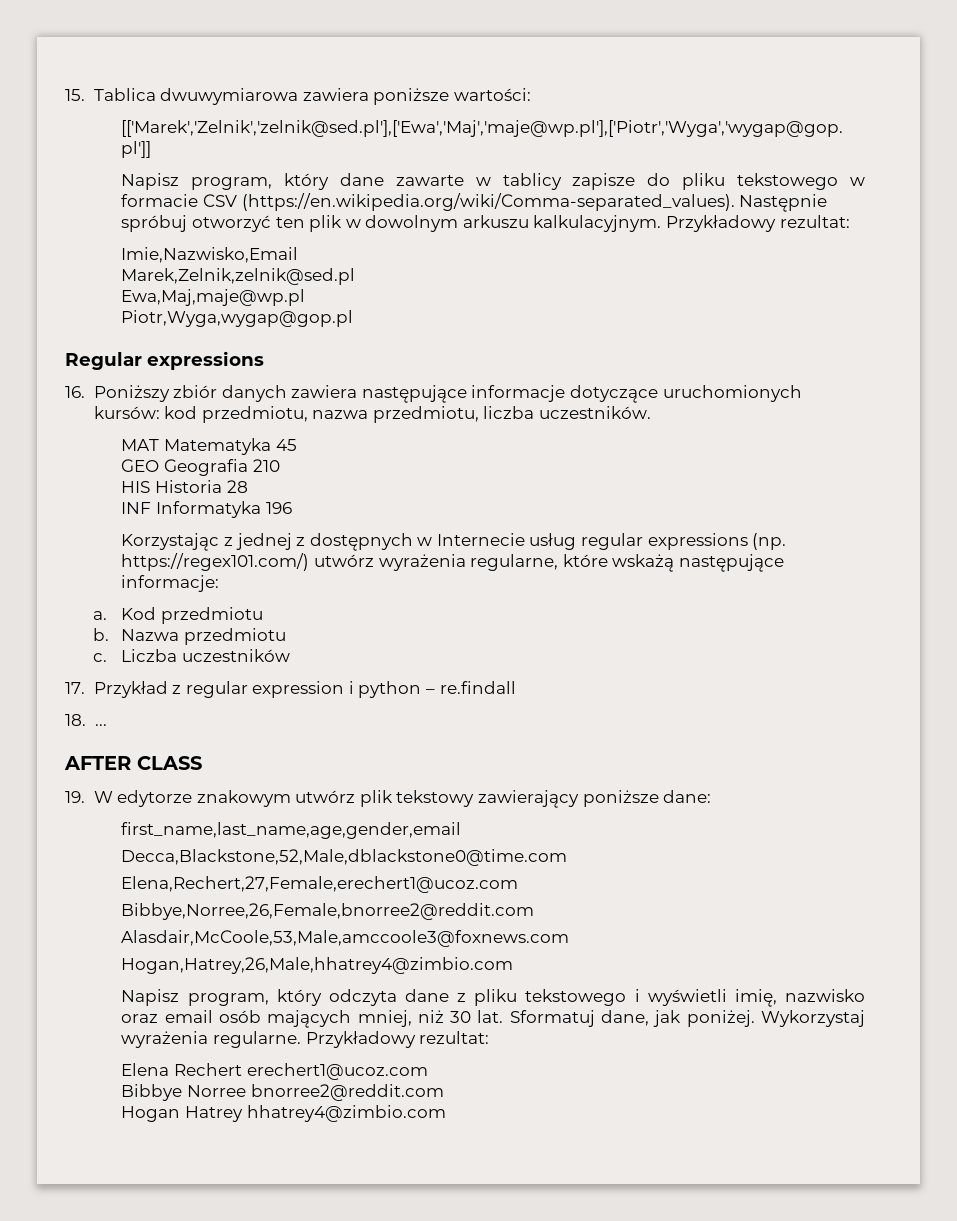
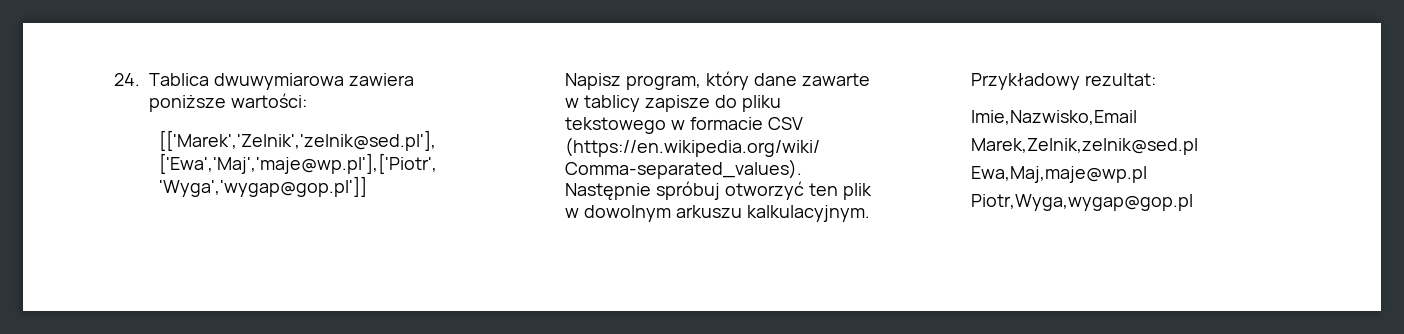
- 15. Tablica dwuwymiarowa zawiera poniższe wartości:
+ 24. Tablica dwuwymiarowa zawiera poniższe wartości:
- Regular expressions
- 16. Poniższy zbiór danych zawiera następujące informacje dotyczące uruchomionych kursów: kod przedmiotu, nazwa przedmiotu, liczba uczestników.
- MAT Matematyka 45
- GEO Geografia 210
- HIS Historia 28
- INF Informatyka 196
- Korzystając z jednej z dostępnych w Internecie usług regular expressions (np. https://regex101.com/) utwórz wyrażenia regularne, które wskażą następujące informacje:
- a. Kod przedmiotu
- b. Nazwa przedmiotu
- c. Liczba uczestników
- 17. Przykład z regular expression i python – re.findall
- 18. ...
- AFTER CLASS
- 19. W edytorze znakowym utwórz plik tekstowy zawierający poniższe dane:
- first_name,last_name,age,gender,email
- Decca,Blackstone,52,Male,dblackstone0@time.com
- Elena,Rechert,27,Female,erechert1@ucoz.com
- Bibbye,Norree,26,Female,bnorree2@reddit.com
- Alasdair,McCoole,53,Male,amccoole3@foxnews.com
- Hogan,Hatrey,26,Male,hhatrey4@zimbio.com
- Napisz program, który odczyta dane z pliku tekstowego i wyświetli imię, nazwisko oraz email osób mających mniej, niż 30 lat. Sformatuj dane, jak poniżej. Wykorzystaj wyrażenia regularne. Przykładowy rezultat:
- Elena Rechert erechert1@ucoz.com
- Bibbye Norree bnorree2@reddit.com
- Hogan Hatrey hhatrey4@zimbio.com

